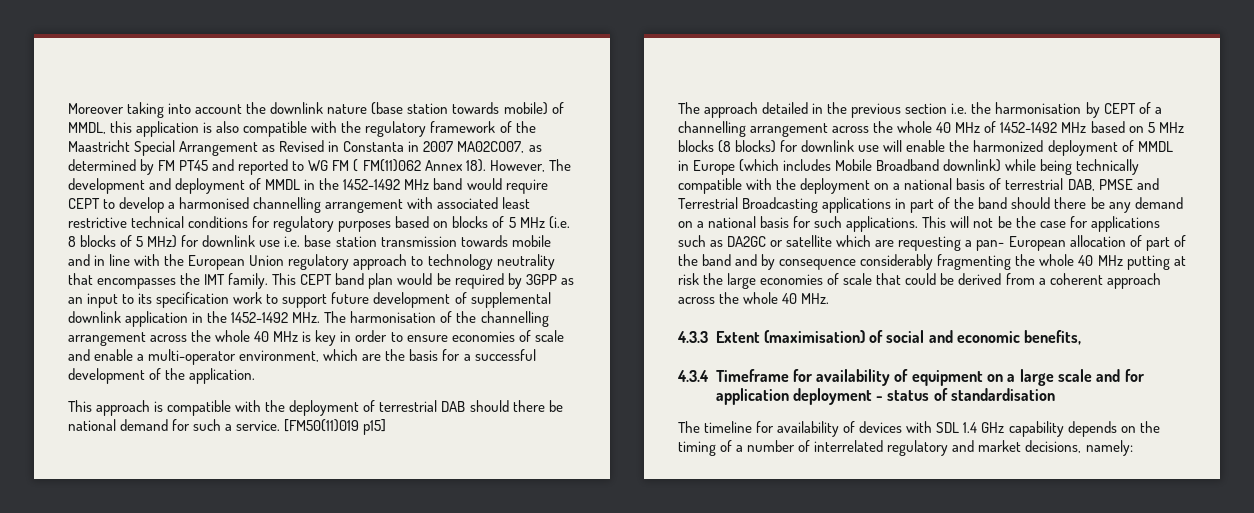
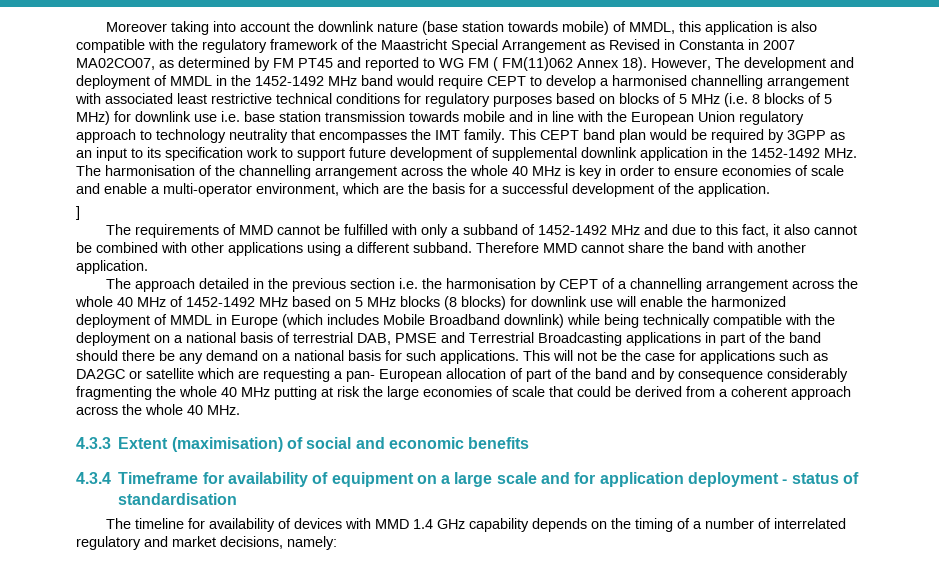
- This approach is compatible with the deployment of terrestrial DAB should there be national demand for such a service. [FM50(11)019 p15]
+ ]
+ The requirements of MMD cannot be fulfilled with only a subband of 1452-1492 MHz and due to this fact, it also cannot be combined with other applications using a different subband. Therefore MMD cannot share the band with another application.
- 4.3.3 Extent (maximisation) of social and economic benefits,
+ 4.3.3 Extent (maximisation) of social and economic benefits
- The timeline for availability of devices with SDL 1.4 GHz capability depends on the timing of a number of interrelated regulatory and market decisions, namely:
+ The timeline for availability of devices with MMD 1.4 GHz capability depends on the timing of a number of interrelated regulatory and market decisions, namely:

